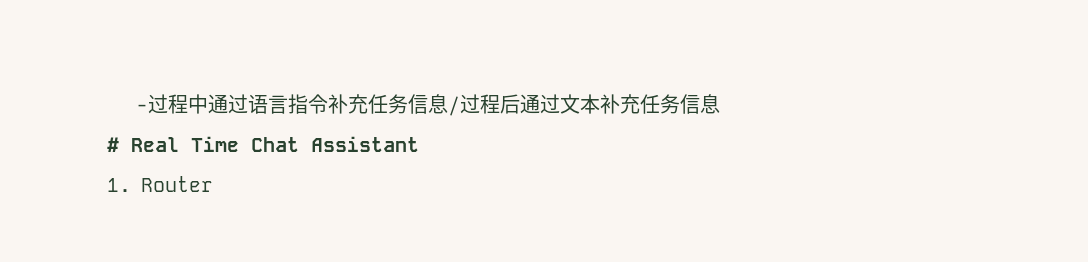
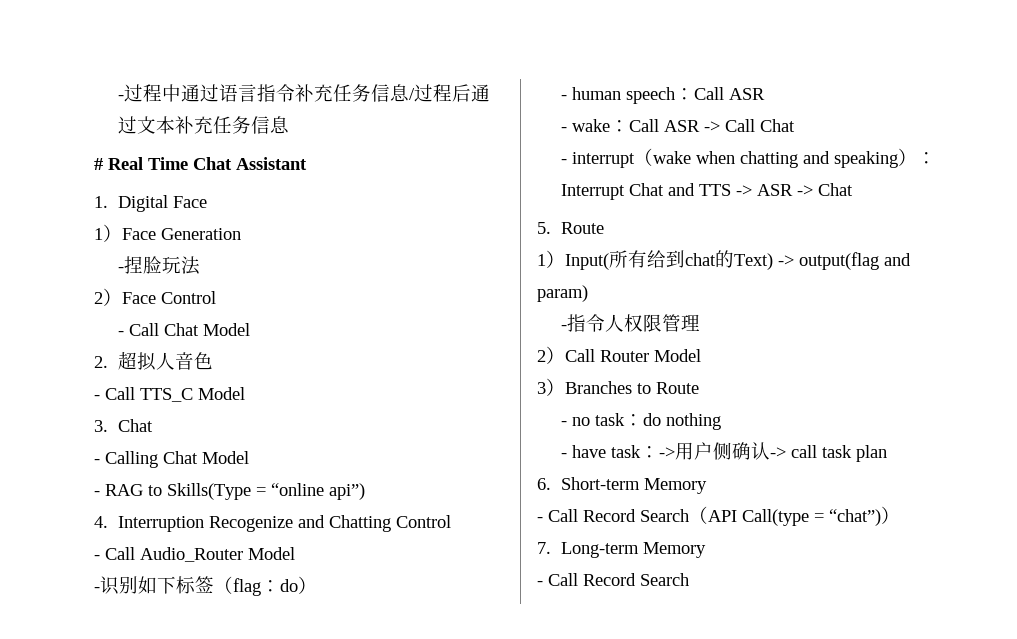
- 1. Router
+ 1. Digital Face
+ 1）Face Generation
+ -捏脸玩法
+ 2）Face Control
+ - Call Chat Model
+ 2.超拟人音色
+ - Call TTS_C Model
+ 3. Chat
+ - Calling Chat Model
+ - RAG to Skills(Type = “online api”)
+ 4. Interruption Recogenize and Chatting Control
+ - Call Audio_Router Model
+ -识别如下标签（flag：do）
+ - human speech：Call ASR
+ - wake：Call ASR -> Call Chat
+ - interrupt（wake when chatting and speaking）：Interrupt Chat and TTS -> ASR -> Chat
+ 5. Route
+ 1）Input(所有给到chat的Text) -> output(flag and param)
+ -指令人权限管理
+ 2）Call Router Model
+ 3）Branches to Route
+ - no task：do nothing
+ - have task：->用户侧确认-> call task plan
+ 6. Short-term Memory
+ - Call Record Search（API Call(type = “chat”)）
+ 7. Long-term Memory
+ - Call Record Search

